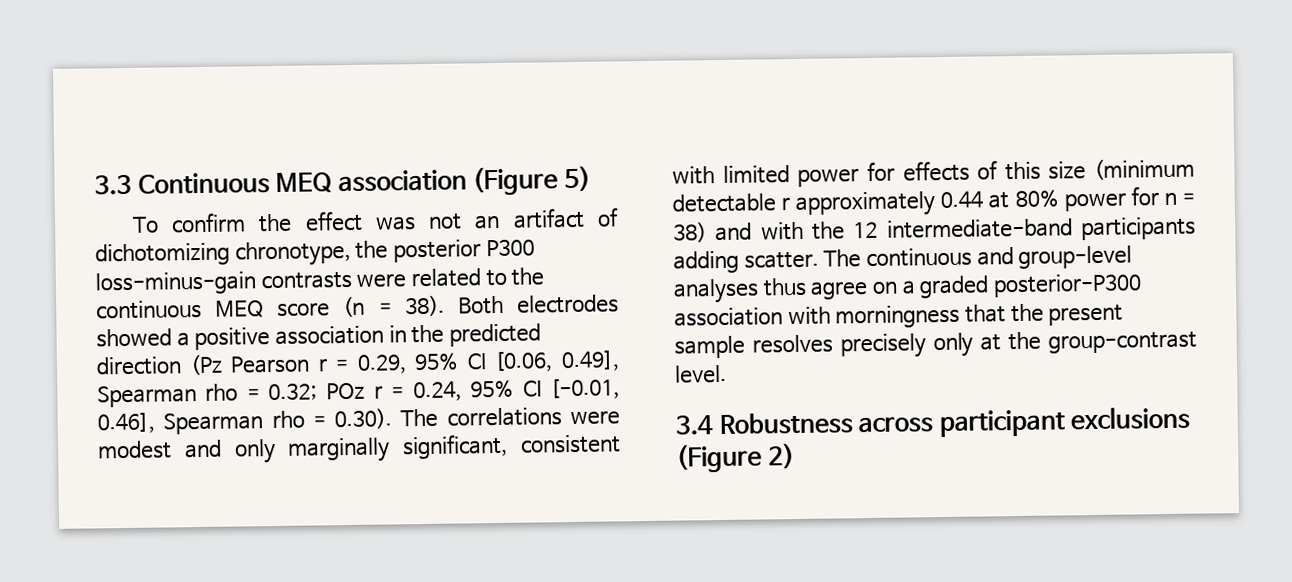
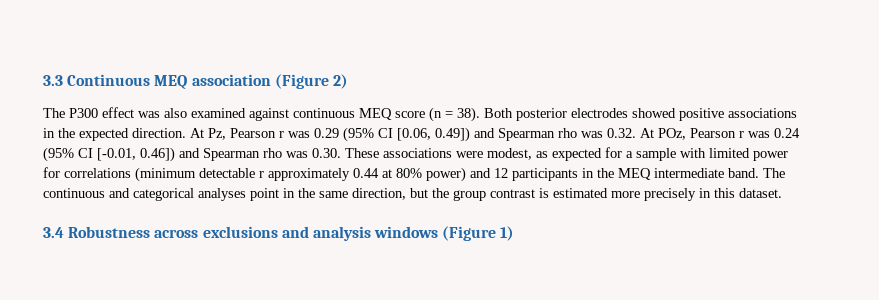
- 3.3 Continuous MEQ association (Figure 5)
- To confirm the effect was not an artifact of dichotomizing chronotype, the posterior P300 loss-minus-gain contrasts were related to the continuous MEQ score (n = 38).
+ 3.3 Continuous MEQ association (Figure 2)
+ The P300 effect was also examined against continuous MEQ score (n = 38).
- Both electrodes showed a positive association in the predicted direction (Pz Pearson r = 0.29, 95% CI [0.06, 0.49], Spearman rho = 0.32; POz r = 0.24, 95% CI [-0.01, 0.46], Spearman rho = 0.30). The correlations were modest and only marginally significant, consistent with limited power for effects of this size (minimum detectable r approximately 0.44 at 80% power for n = 38) and with the 12 intermediate-band participants adding scatter. The continuous and group-level analyses thus agree on a graded posterior-P300 association with morningness that the present sample resolves precisely only at the group-contrast level.
- 3.4 Robustness across participant exclusions (Figure 2)
+ Both posterior electrodes showed positive associations in the expected direction. At Pz, Pearson r was 0.29 (95% CI [0.06, 0.49]) and Spearman rho was 0.32. At POz, Pearson r was 0.24 (95% CI [-0.01, 0.46]) and Spearman rho was 0.30. These associations were modest, as expected for a sample with limited power for correlations (minimum detectable r approximately 0.44 at 80% power) and 12 participants in the MEQ intermediate band. The continuous and categorical analyses point in the same direction, but the group contrast is estimated more precisely in this dataset.
+ 3.4 Robustness across exclusions and analysis windows (Figure 1)

